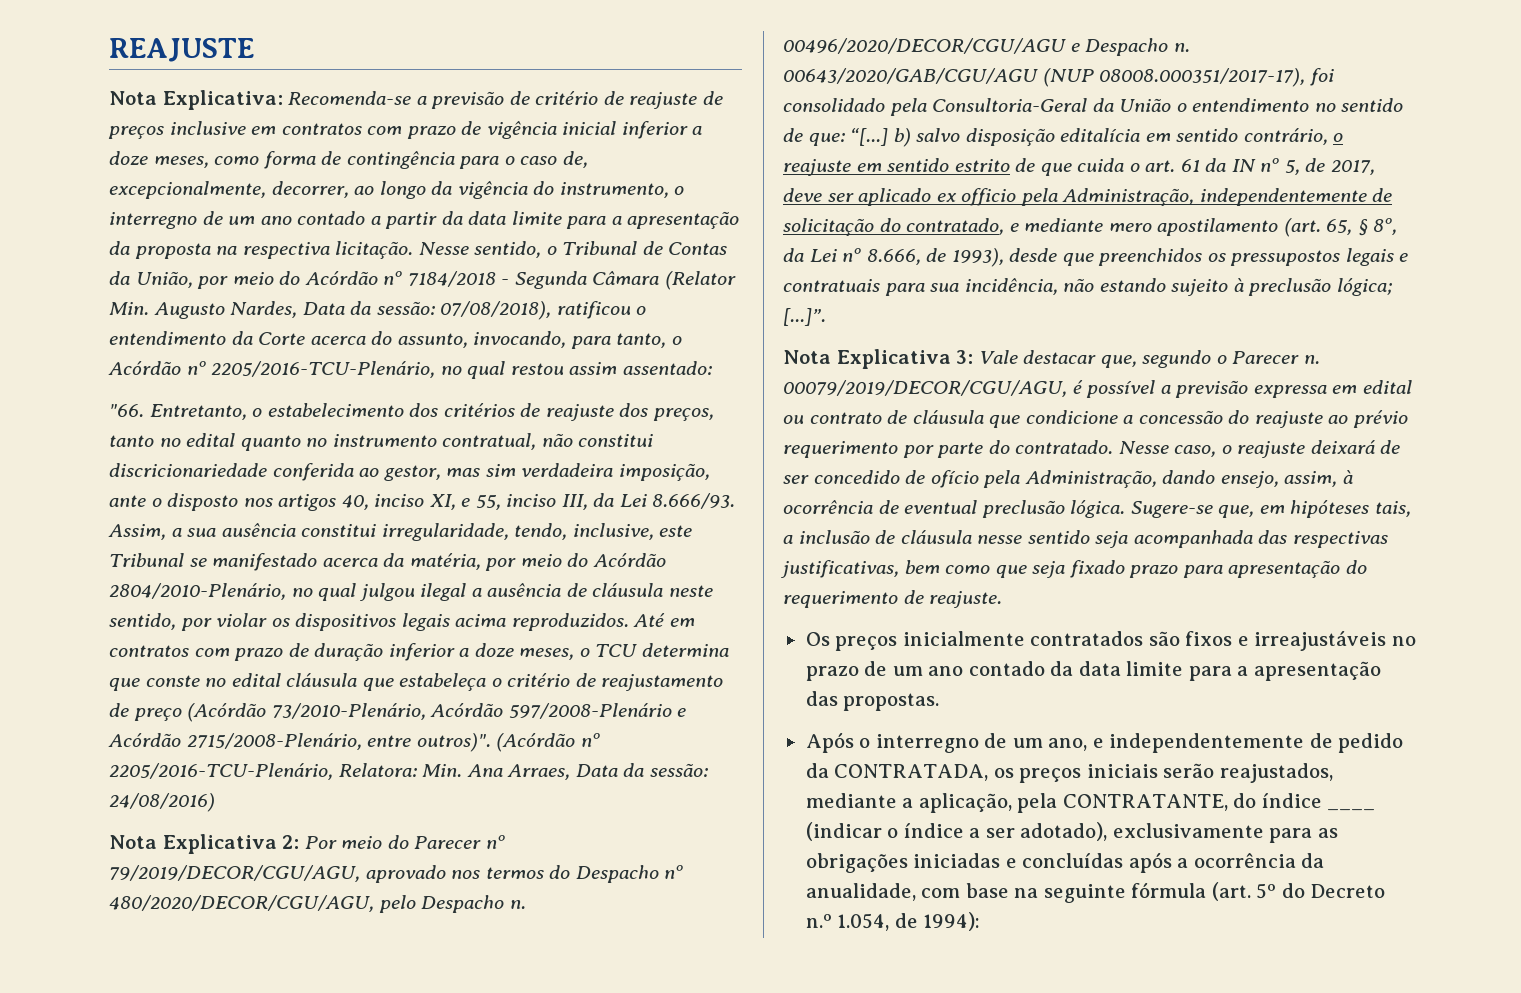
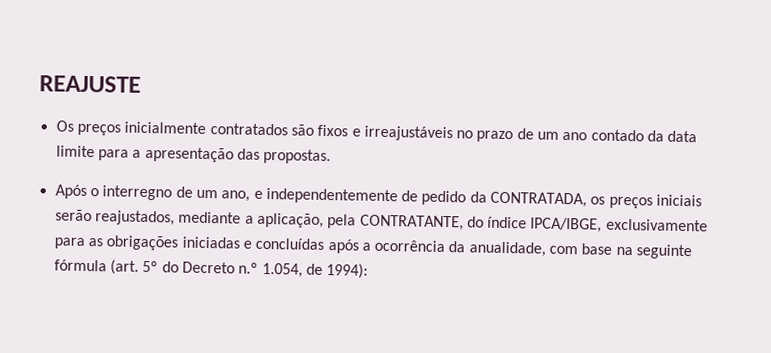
- Nota Explicativa: Recomenda-se a previsão de critério de reajuste de preços inclusive em contratos com prazo de vigência inicial inferior a doze meses, como forma de contingência para o caso de, excepcionalmente, decorrer, ao longo da vigência do instrumento, o interregno de um ano contado a partir da data limite para a apresentação da proposta na respectiva licitação. Nesse sentido, o Tribunal de Contas da União, por meio do Acórdão nº 7184/2018 - Segunda Câmara (Relator Min. Augusto Nardes, Data da sessão: 07/08/2018), ratificou o entendimento da Corte acerca do assunto, invocando, para tanto, o Acórdão nº 2205/2016-TCU-Plenário, no qual restou assim assentado:
- "66. Entretanto, o estabelecimento dos critérios de reajuste dos preços, tanto no edital quanto no instrumento contratual, não constitui discricionariedade conferida ao gestor, mas sim verdadeira imposição, ante o disposto nos artigos 40, inciso XI, e 55, inciso III, da Lei 8.666/93. Assim, a sua ausência constitui irregularidade, tendo, inclusive, este Tribunal se manifestado acerca da matéria, por meio do Acórdão 2804/2010-Plenário, no qual julgou ilegal a ausência de cláusula neste sentido, por violar os dispositivos legais acima reproduzidos. Até em contratos com prazo de duração inferior a doze meses, o TCU determina que conste no edital cláusula que estabeleça o critério de reajustamento de preço (Acórdão 73/2010-Plenário, Acórdão 597/2008-Plenário e Acórdão 2715/2008-Plenário, entre outros)". (Acórdão nº 2205/2016-TCU-Plenário, Relatora: Min. Ana Arraes, Data da sessão: 24/08/2016)
- Nota Explicativa 2: Por meio do Parecer nº 79/2019/DECOR/CGU/AGU, aprovado nos termos do Despacho nº 480/2020/DECOR/CGU/AGU, pelo Despacho n. 00496/2020/DECOR/CGU/AGU e Despacho n. 00643/2020/GAB/CGU/AGU (NUP 08008.000351/2017-17), foi consolidado pela Consultoria-Geral da União o entendimento no sentido de que: “[...] b) salvo disposição editalícia em sentido contrário, o reajuste em sentido estrito de que cuida o art. 61 da IN nº 5, de 2017, deve ser aplicado ex officio pela Administração, independentemente de solicitação do contratado, e mediante mero apostilamento (art. 65, § 8º, da Lei nº 8.666, de 1993), desde que preenchidos os pressupostos legais e contratuais para sua incidência, não estando sujeito à preclusão lógica; [...]”.
- Nota Explicativa 3: Vale destacar que, segundo o Parecer n. 00079/2019/DECOR/CGU/AGU, é possível a previsão expressa em edital ou contrato de cláusula que condicione a concessão do reajuste ao prévio requerimento por parte do contratado. Nesse caso, o reajuste deixará de ser concedido de ofício pela Administração, dando ensejo, assim, à ocorrência de eventual preclusão lógica. Sugere-se que, em hipóteses tais, a inclusão de cláusula nesse sentido seja acompanhada das respectivas justificativas, bem como que seja fixado prazo para apresentação do requerimento de reajuste.
- Após o interregno de um ano, e independentemente de pedido da CONTRATADA, os preços iniciais serão reajustados, mediante a aplicação, pela CONTRATANTE, do índice ____ (indicar o índice a ser adotado), exclusivamente para as obrigações iniciadas e concluídas após a ocorrência da anualidade, com base na seguinte fórmula (art. 5º do Decreto n.º 1.054, de 1994):
+ Após o interregno de um ano, e independentemente de pedido da CONTRATADA, os preços iniciais serão reajustados, mediante a aplicação, pela CONTRATANTE, do índice IPCA/IBGE, exclusivamente para as obrigações iniciadas e concluídas após a ocorrência da anualidade, com base na seguinte fórmula (art. 5º do Decreto n.º 1.054, de 1994):

